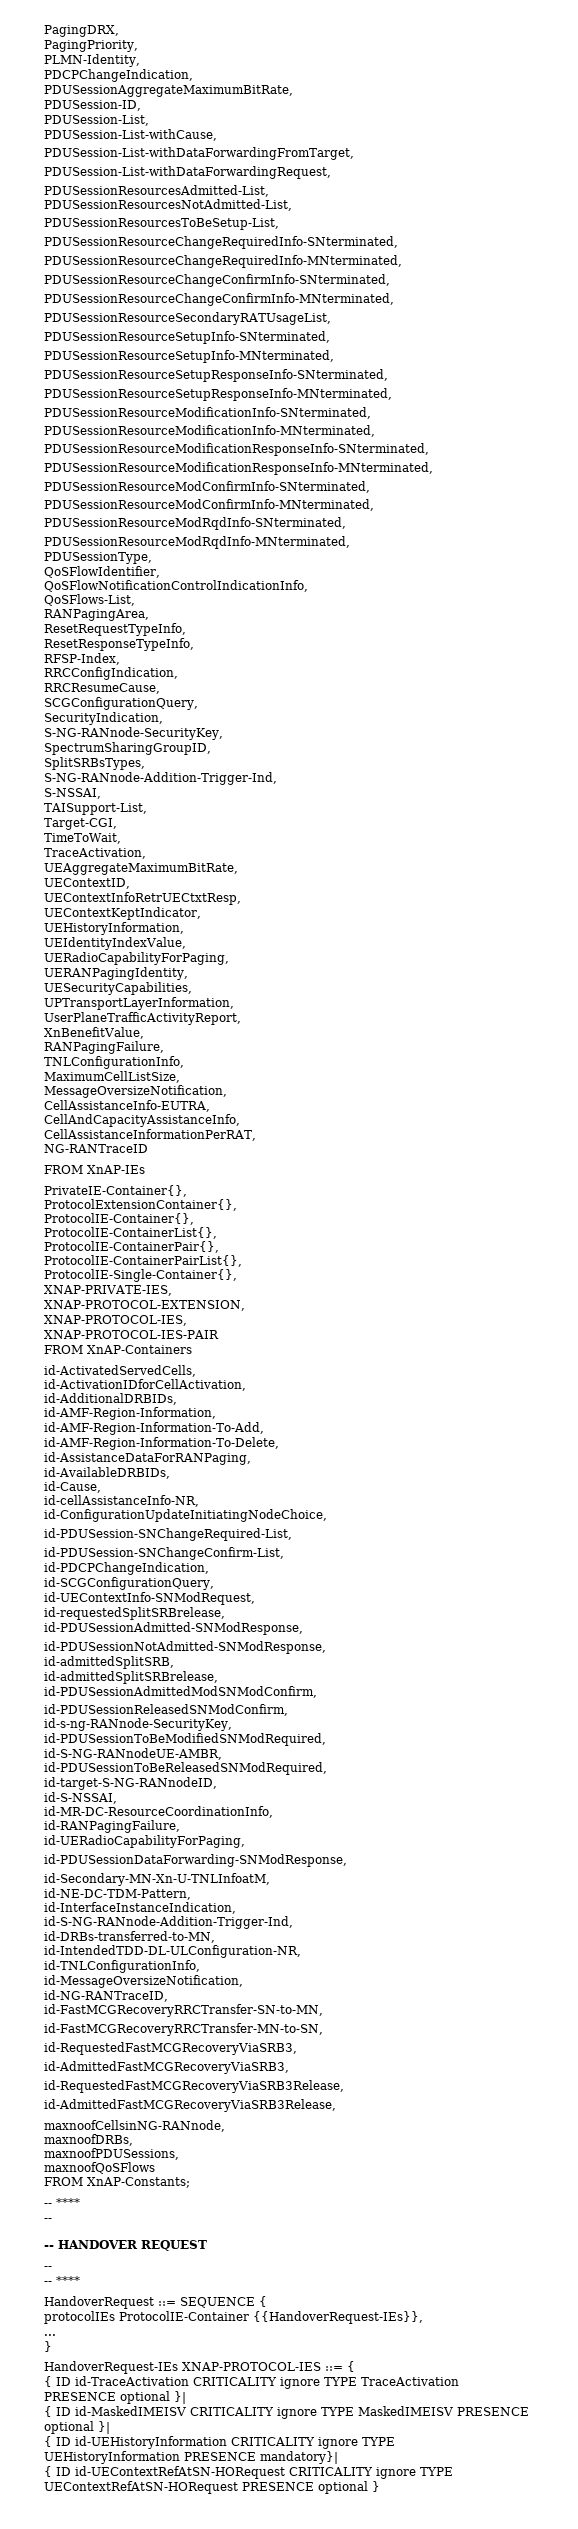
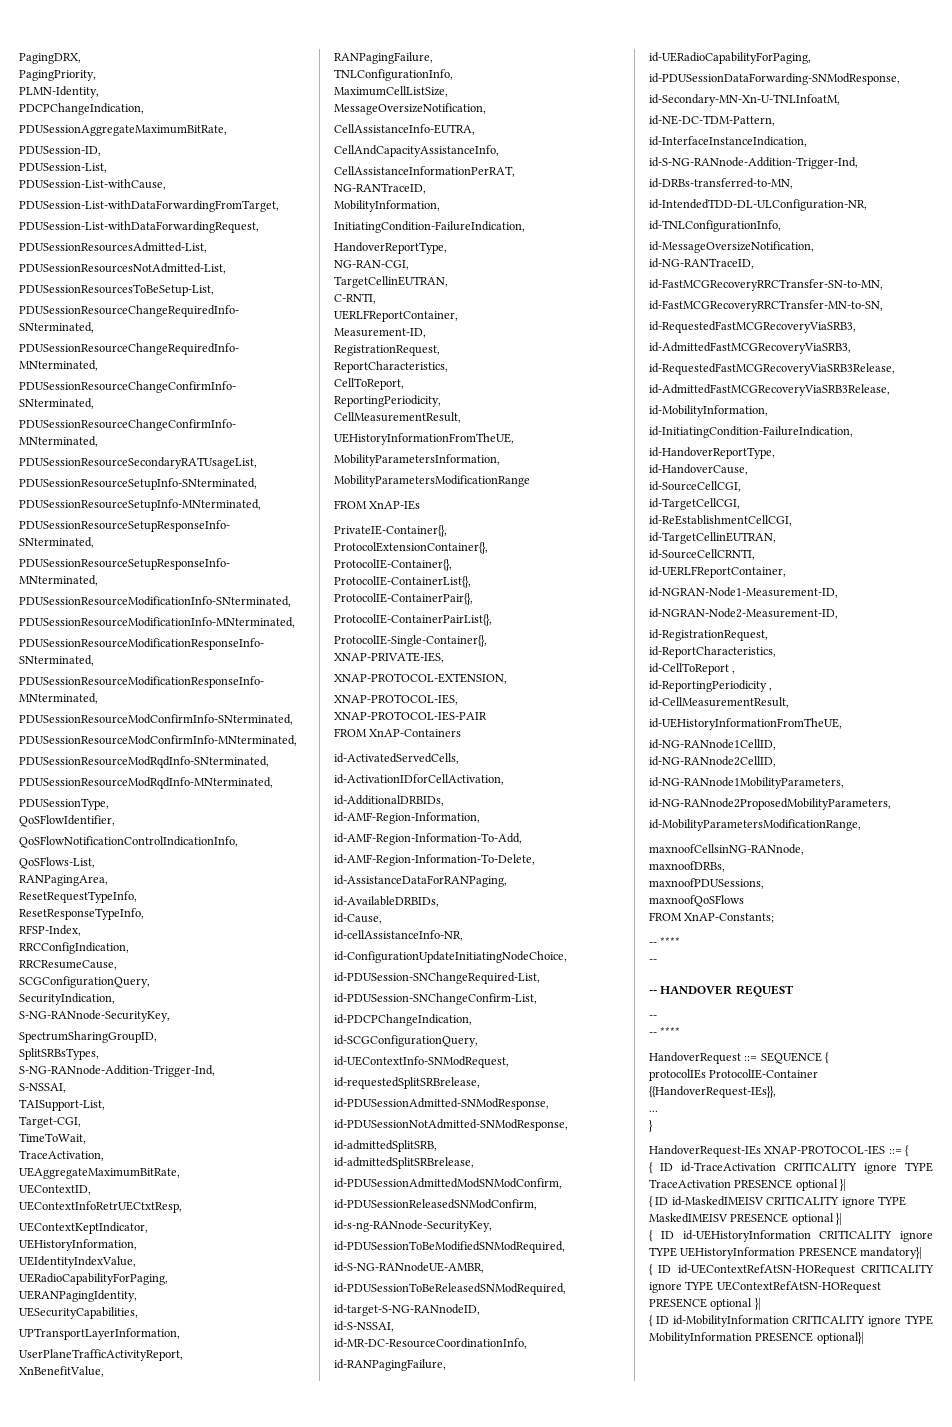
- NG-RANTraceID
+ NG-RANTraceID,
+ MobilityInformation,
+ InitiatingCondition-FailureIndication,
+ HandoverReportType,
+ NG-RAN-CGI,
+ TargetCellinEUTRAN,
+ C-RNTI,
+ UERLFReportContainer,
+ Measurement-ID,
+ RegistrationRequest,
+ ReportCharacteristics,
+ CellToReport,
+ ReportingPeriodicity,
+ CellMeasurementResult,
+ UEHistoryInformationFromTheUE,
+ MobilityParametersInformation,
+ MobilityParametersModificationRange
+ id-MobilityInformation,
+ id-InitiatingCondition-FailureIndication,
+ id-HandoverReportType,
+ id-HandoverCause,
+ id-SourceCellCGI,
+ id-TargetCellCGI,
+ id-ReEstablishmentCellCGI,
+ id-TargetCellinEUTRAN,
+ id-SourceCellCRNTI,
+ id-UERLFReportContainer,
+ id-NGRAN-Node1-Measurement-ID,
+ id-NGRAN-Node2-Measurement-ID,
+ id-RegistrationRequest,
+ id-ReportCharacteristics,
+ id-CellToReport ,
+ id-ReportingPeriodicity ,
+ id-CellMeasurementResult,
+ id-UEHistoryInformationFromTheUE,
+ id-NG-RANnode1CellID,
+ id-NG-RANnode2CellID,
+ id-NG-RANnode1MobilityParameters,
+ id-NG-RANnode2ProposedMobilityParameters,
+ id-MobilityParametersModificationRange,
- { ID id-UEContextRefAtSN-HORequest CRITICALITY ignore TYPE UEContextRefAtSN-HORequest PRESENCE optional }
+ { ID id-UEContextRefAtSN-HORequest CRITICALITY ignore TYPE UEContextRefAtSN-HORequest PRESENCE optional }|
+ { ID id-MobilityInformation CRITICALITY ignore TYPE MobilityInformation PRESENCE optional}|

